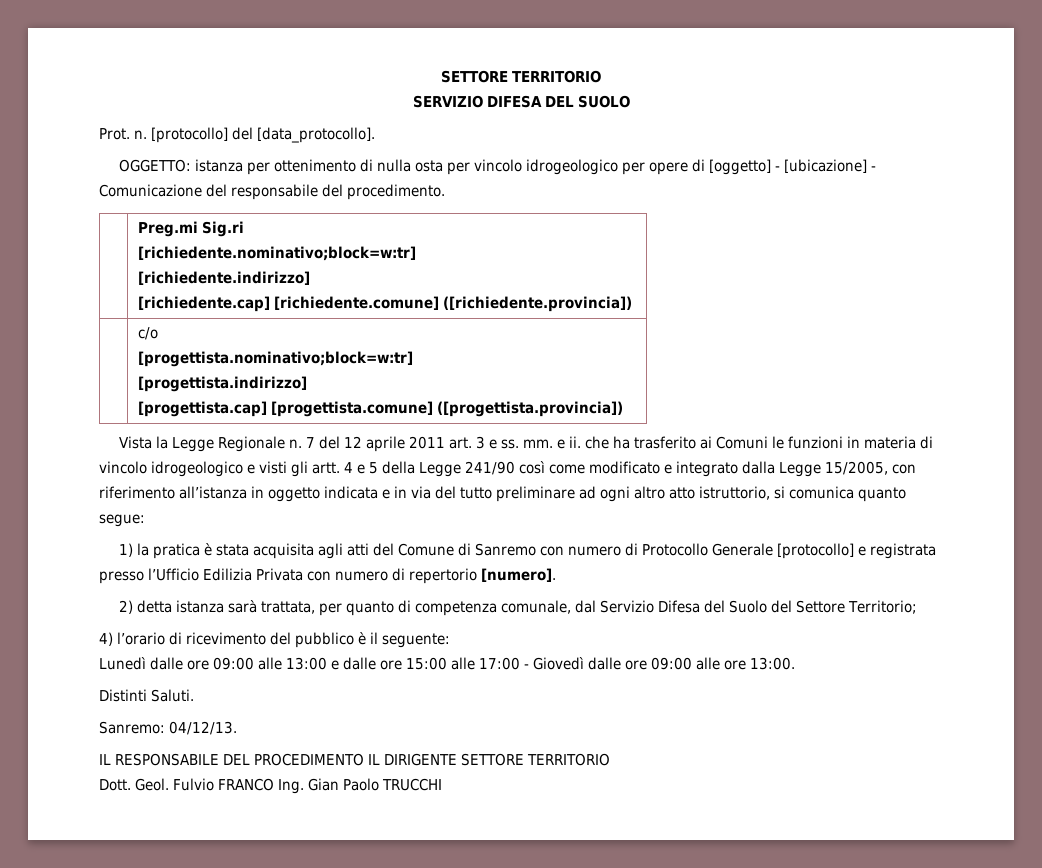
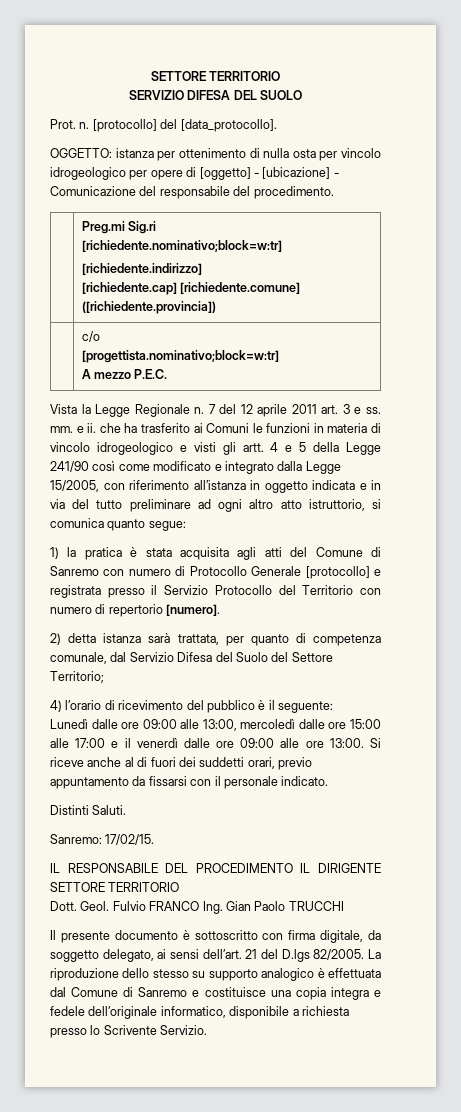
  | c/o
  [progettista.nominativo;block=w:tr]
- [progettista.indirizzo]
- [progettista.cap] [progettista.comune] ([progettista.provincia])
+ A mezzo P.E.C.
- 1) la pratica è stata acquisita agli atti del Comune di Sanremo con numero di Protocollo Generale [protocollo] e registrata presso l’Ufficio Edilizia Privata con numero di repertorio [numero].
+ 1) la pratica è stata acquisita agli atti del Comune di Sanremo con numero di Protocollo Generale [protocollo] e registrata presso il Servizio Protocollo del Territorio con numero di repertorio [numero].
- Lunedì dalle ore 09:00 alle 13:00 e dalle ore 15:00 alle 17:00 - Giovedì dalle ore 09:00 alle ore 13:00.
+ Lunedì dalle ore 09:00 alle 13:00, mercoledì dalle ore 15:00 alle 17:00 e il venerdì dalle ore 09:00 alle ore 13:00. Si riceve anche al di fuori dei suddetti orari, previo appuntamento da fissarsi con il personale indicato.
- Sanremo: 04/12/13.
+ Sanremo: 17/02/15.
+ Il presente documento è sottoscritto con firma digitale, da soggetto delegato, ai sensi dell’art. 21 del D.lgs 82/2005. La riproduzione dello stesso su supporto analogico è effettuata dal Comune di Sanremo e costituisce una copia integra e fedele dell’originale informatico, disponibile a richiesta presso lo Scrivente Servizio.

